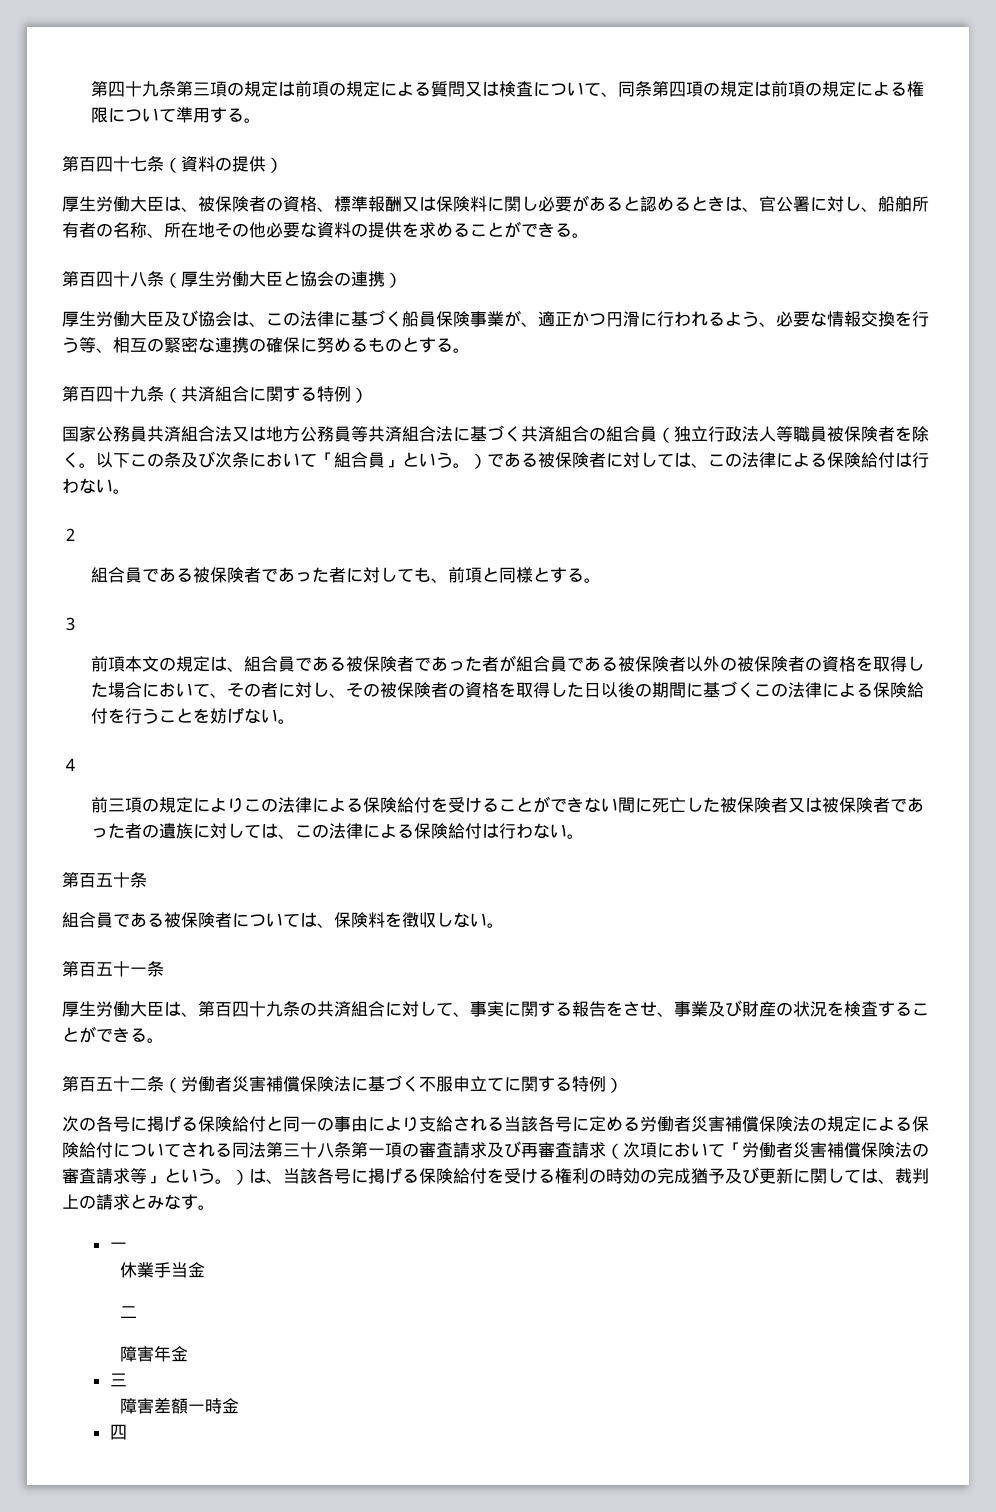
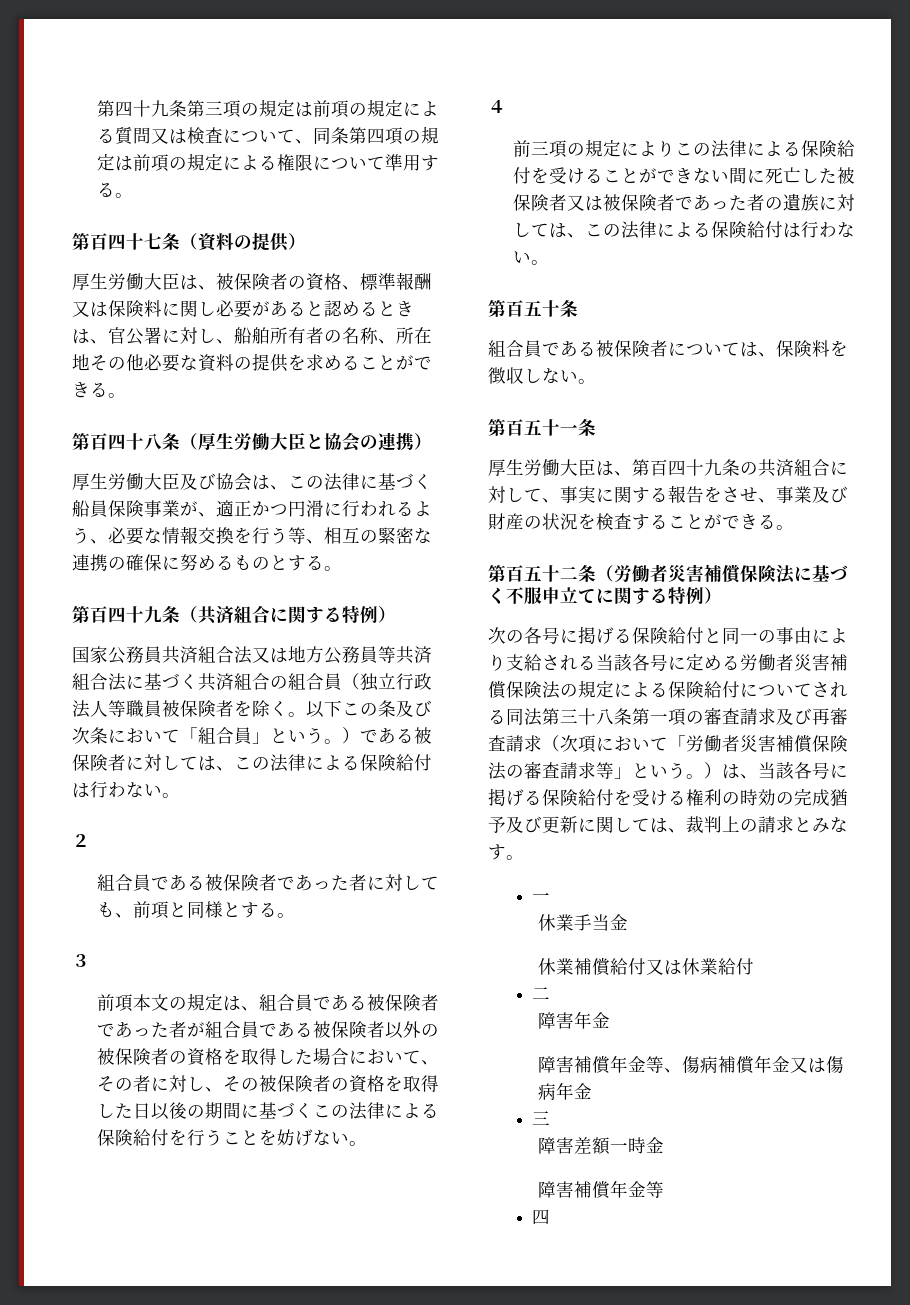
  休業手当金
+ 休業補償給付又は休業給付
  二
  障害年金
+ 障害補償年金等、傷病補償年金又は傷病年金
  障害差額一時金
+ 障害補償年金等

